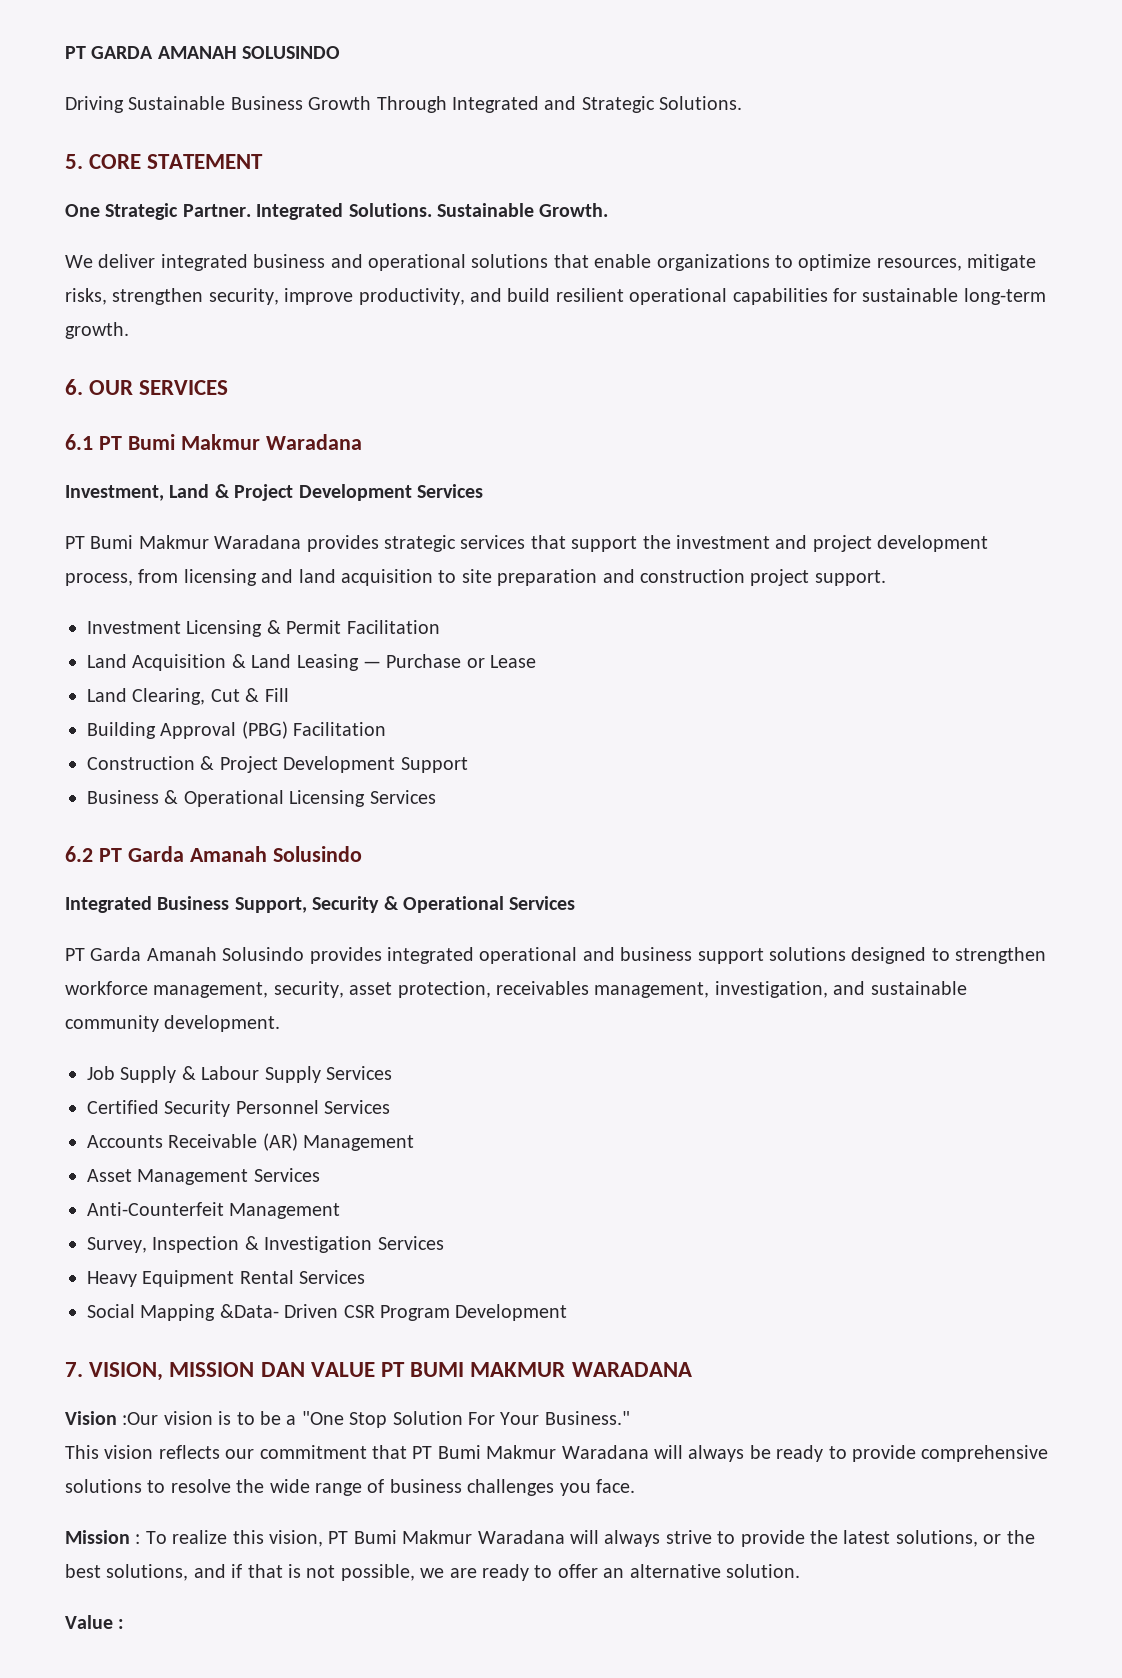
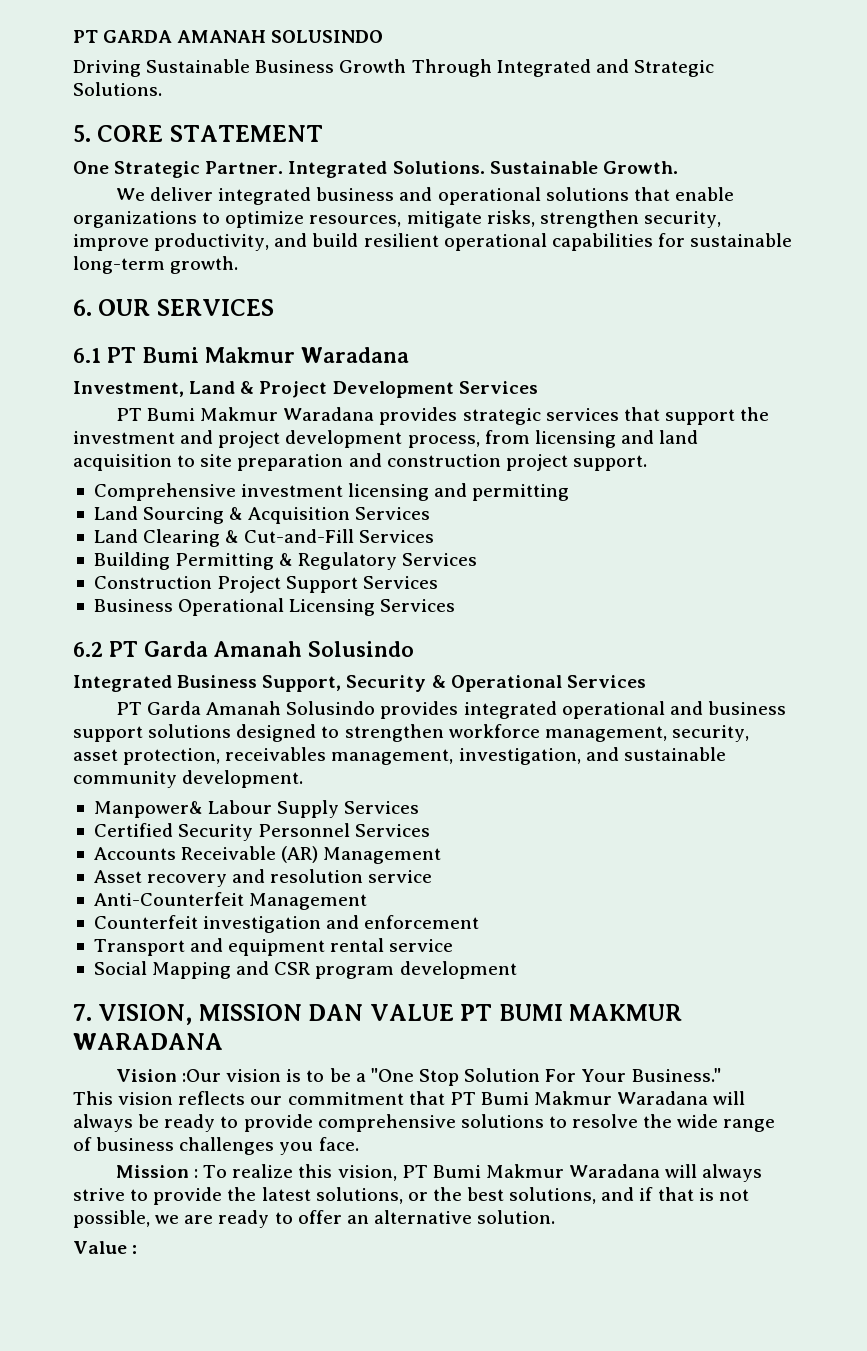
- Investment Licensing & Permit Facilitation
- Land Acquisition & Land Leasing — Purchase or Lease
- Land Clearing, Cut & Fill
- Building Approval (PBG) Facilitation
- Construction & Project Development Support
- Business & Operational Licensing Services
+ Comprehensive investment licensing and permitting
+ Land Sourcing & Acquisition Services
+ Land Clearing & Cut-and-Fill Services
+ Building Permitting & Regulatory Services
+ Construction Project Support Services
+ Business Operational Licensing Services
- Job Supply & Labour Supply Services
+ Manpower& Labour Supply Services
- Asset Management Services
+ Asset recovery and resolution service
  Anti-Counterfeit Management
- Survey, Inspection & Investigation Services
- Heavy Equipment Rental Services
- Social Mapping &Data- Driven CSR Program Development
+ Counterfeit investigation and enforcement
+ Transport and equipment rental service
+ Social Mapping and CSR program development

